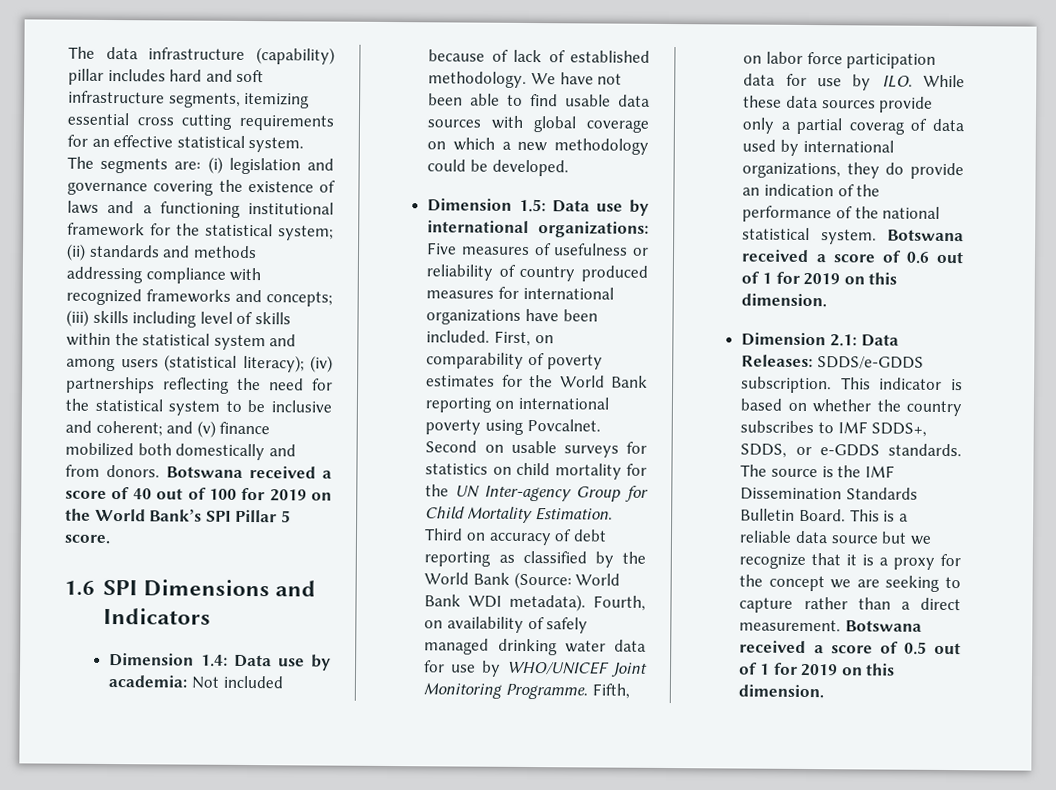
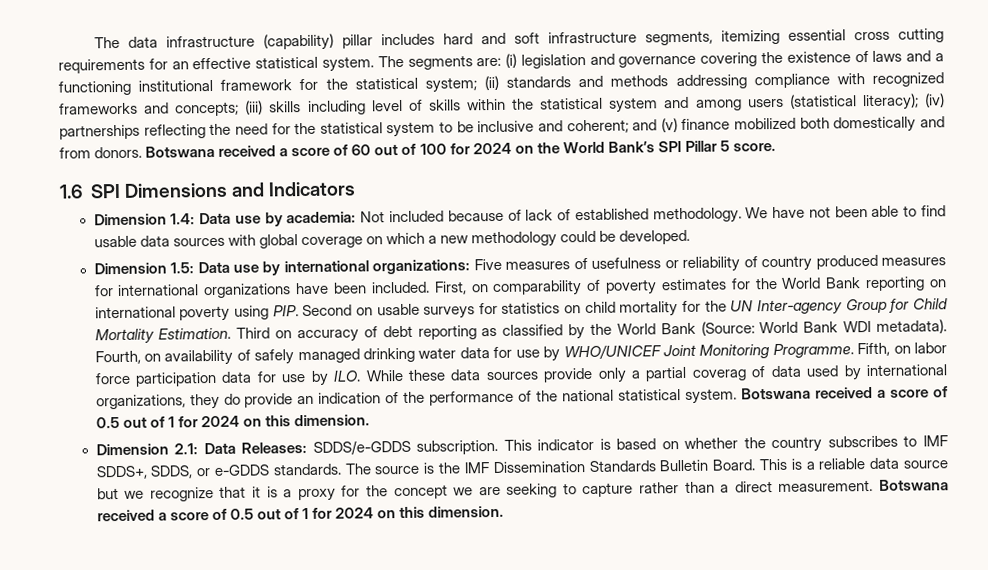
- Botswana received a score of 40 out of 100 for 2019 on the World Bank’s SPI Pillar 5 score.
+ Botswana received a score of 60 out of 100 for 2024 on the World Bank’s SPI Pillar 5 score.
- First, on comparability of poverty estimates for the World Bank reporting on international poverty using Povcalnet. Second on usable surveys for statistics on child mortality for the UN Inter-agency Group for Child Mortality Estimation.
+ First, on comparability of poverty estimates for the World Bank reporting on international poverty using PIP. Second on usable surveys for statistics on child mortality for the UN Inter-agency Group for Child Mortality Estimation.
- Fifth, on labor force participation data for use by ILO. While these data sources provide only a partial coverag of data used by international organizations, they do provide an indication of the performance of the national statistical system. Botswana received a score of 0.6 out of 1 for 2019 on this dimension.
+ Fifth, on labor force participation data for use by ILO. While these data sources provide only a partial coverag of data used by international organizations, they do provide an indication of the performance of the national statistical system. Botswana received a score of 0.5 out of 1 for 2024 on this dimension.
- This is a reliable data source but we recognize that it is a proxy for the concept we are seeking to capture rather than a direct measurement. Botswana received a score of 0.5 out of 1 for 2019 on this dimension.
+ This is a reliable data source but we recognize that it is a proxy for the concept we are seeking to capture rather than a direct measurement. Botswana received a score of 0.5 out of 1 for 2024 on this dimension.

